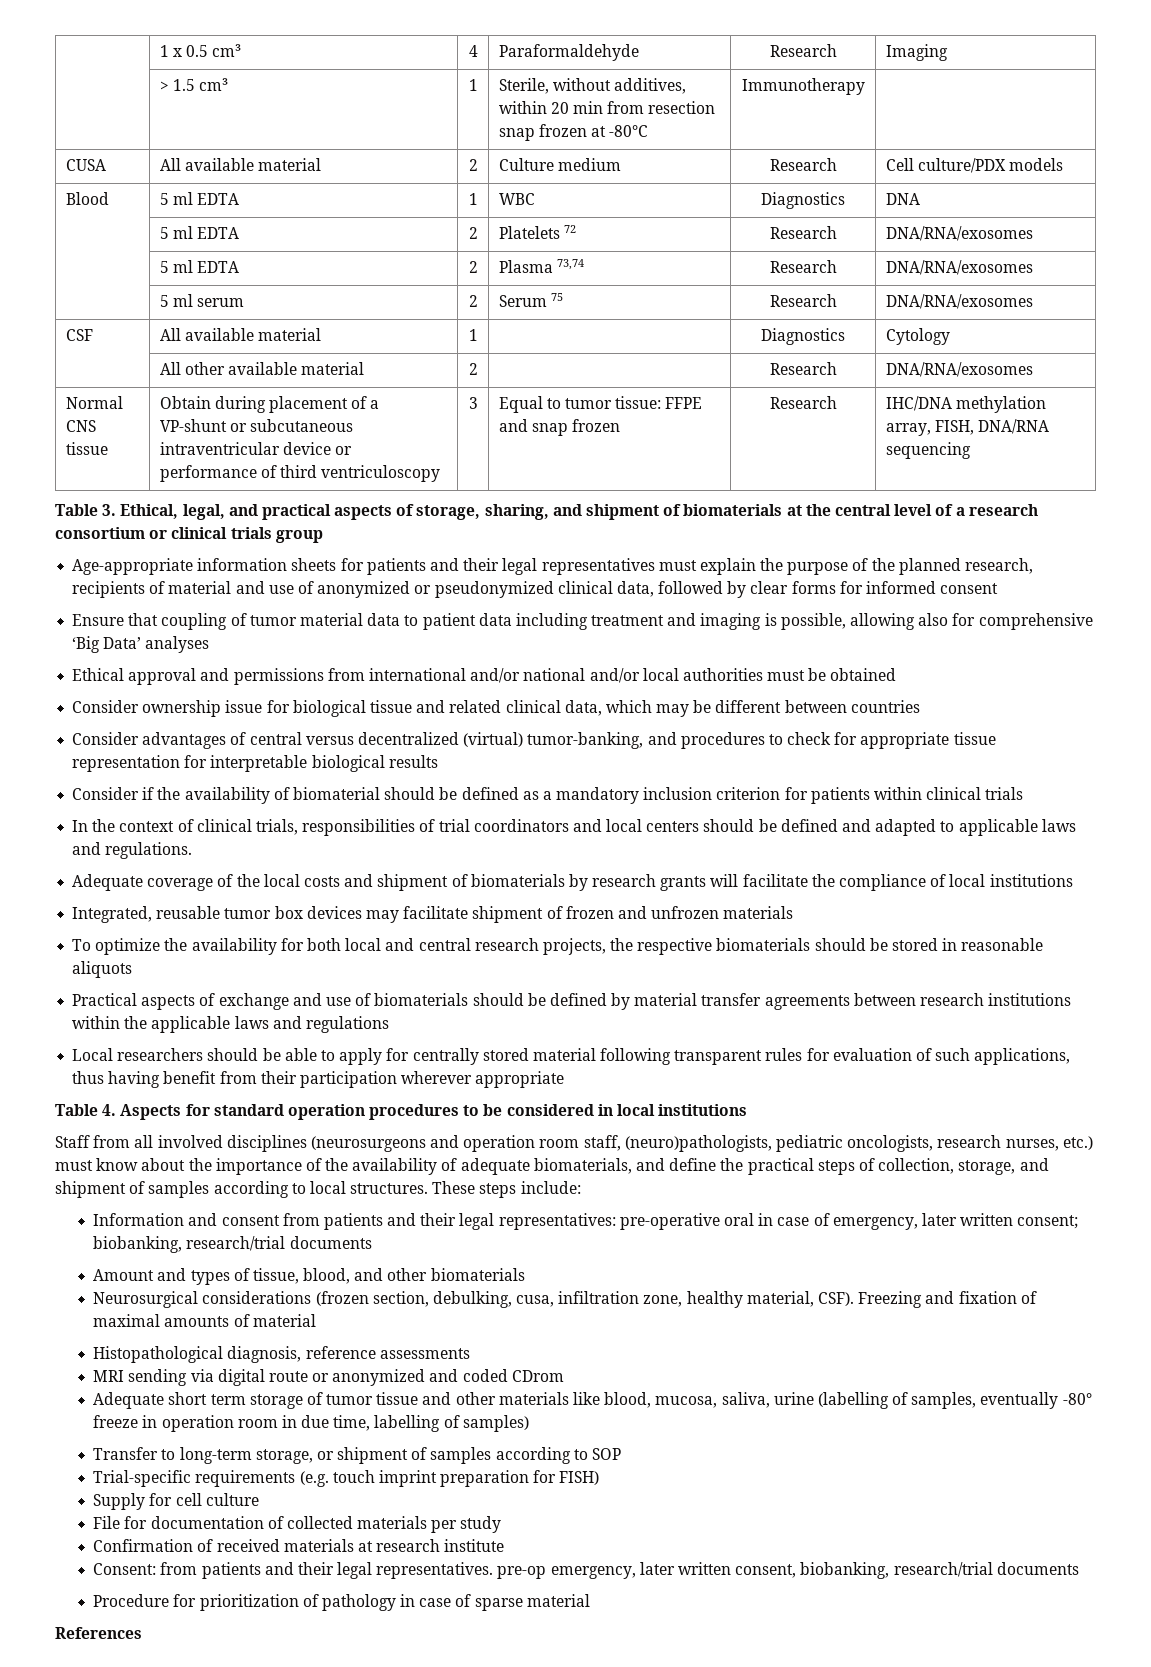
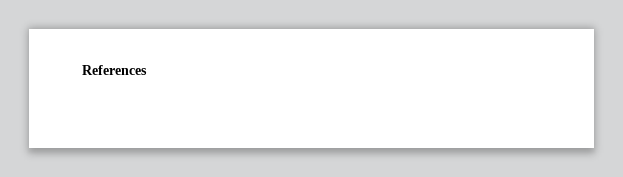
- | 1 x 0.5 cm³ | 4 | Paraformaldehyde | Research | Imaging
- | > 1.5 cm³ | 1 | Sterile, without additives, within 20 min from resection snap frozen at -80°C | Immunotherapy |
- CUSA | All available material | 2 | Culture medium | Research | Cell culture/PDX models
- Blood | 5 ml EDTA | 1 | WBC | Diagnostics | DNA
- | 5 ml EDTA | 2 | Platelets 72 | Research | DNA/RNA/exosomes
- | 5 ml EDTA | 2 | Plasma 73,74 | Research | DNA/RNA/exosomes
- | 5 ml serum | 2 | Serum 75 | Research | DNA/RNA/exosomes
- CSF | All available material | 1 | | Diagnostics | Cytology
- | All other available material | 2 | | Research | DNA/RNA/exosomes
- Normal CNS tissue | Obtain during placement of a VP-shunt or subcutaneous intraventricular device or performance of third ventriculoscopy | 3 | Equal to tumor tissue: FFPE and snap frozen | Research | IHC/DNA methylation array, FISH, DNA/RNA sequencing
- Table 3. Ethical, legal, and practical aspects of storage, sharing, and shipment of biomaterials at the central level of a research consortium or clinical trials group
- Age-appropriate information sheets for patients and their legal representatives must explain the purpose of the planned research, recipients of material and use of anonymized or pseudonymized clinical data, followed by clear forms for informed consent
- Ensure that coupling of tumor material data to patient data including treatment and imaging is possible, allowing also for comprehensive ‘Big Data’ analyses
- Ethical approval and permissions from international and/or national and/or local authorities must be obtained
- Consider ownership issue for biological tissue and related clinical data, which may be different between countries
- Consider advantages of central versus decentralized (virtual) tumor-banking, and procedures to check for appropriate tissue representation for interpretable biological results
- Consider if the availability of biomaterial should be defined as a mandatory inclusion criterion for patients within clinical trials
- In the context of clinical trials, responsibilities of trial coordinators and local centers should be defined and adapted to applicable laws and regulations.
- Adequate coverage of the local costs and shipment of biomaterials by research grants will facilitate the compliance of local institutions
- Integrated, reusable tumor box devices may facilitate shipment of frozen and unfrozen materials
- To optimize the availability for both local and central research projects, the respective biomaterials should be stored in reasonable aliquots
- Practical aspects of exchange and use of biomaterials should be defined by material transfer agreements between research institutions within the applicable laws and regulations
- Local researchers should be able to apply for centrally stored material following transparent rules for evaluation of such applications, thus having benefit from their participation wherever appropriate
- Table 4. Aspects for standard operation procedures to be considered in local institutions
- Staff from all involved disciplines (neurosurgeons and operation room staff, (neuro)pathologists, pediatric oncologists, research nurses, etc.) must know about the importance of the availability of adequate biomaterials, and define the practical steps of collection, storage, and shipment of samples according to local structures. These steps include:
- Information and consent from patients and their legal representatives: pre-operative oral in case of emergency, later written consent; biobanking, research/trial documents
- Amount and types of tissue, blood, and other biomaterials
- Neurosurgical considerations (frozen section, debulking, cusa, infiltration zone, healthy material, CSF). Freezing and fixation of maximal amounts of material
- Histopathological diagnosis, reference assessments
- MRI sending via digital route or anonymized and coded CDrom
- Adequate short term storage of tumor tissue and other materials like blood, mucosa, saliva, urine (labelling of samples, eventually -80° freeze in operation room in due time, labelling of samples)
- Transfer to long-term storage, or shipment of samples according to SOP
- Trial-specific requirements (e.g. touch imprint preparation for FISH)
- Supply for cell culture
- File for documentation of collected materials per study
- Confirmation of received materials at research institute
- Consent: from patients and their legal representatives. pre-op emergency, later written consent, biobanking, research/trial documents
- Procedure for prioritization of pathology in case of sparse material

